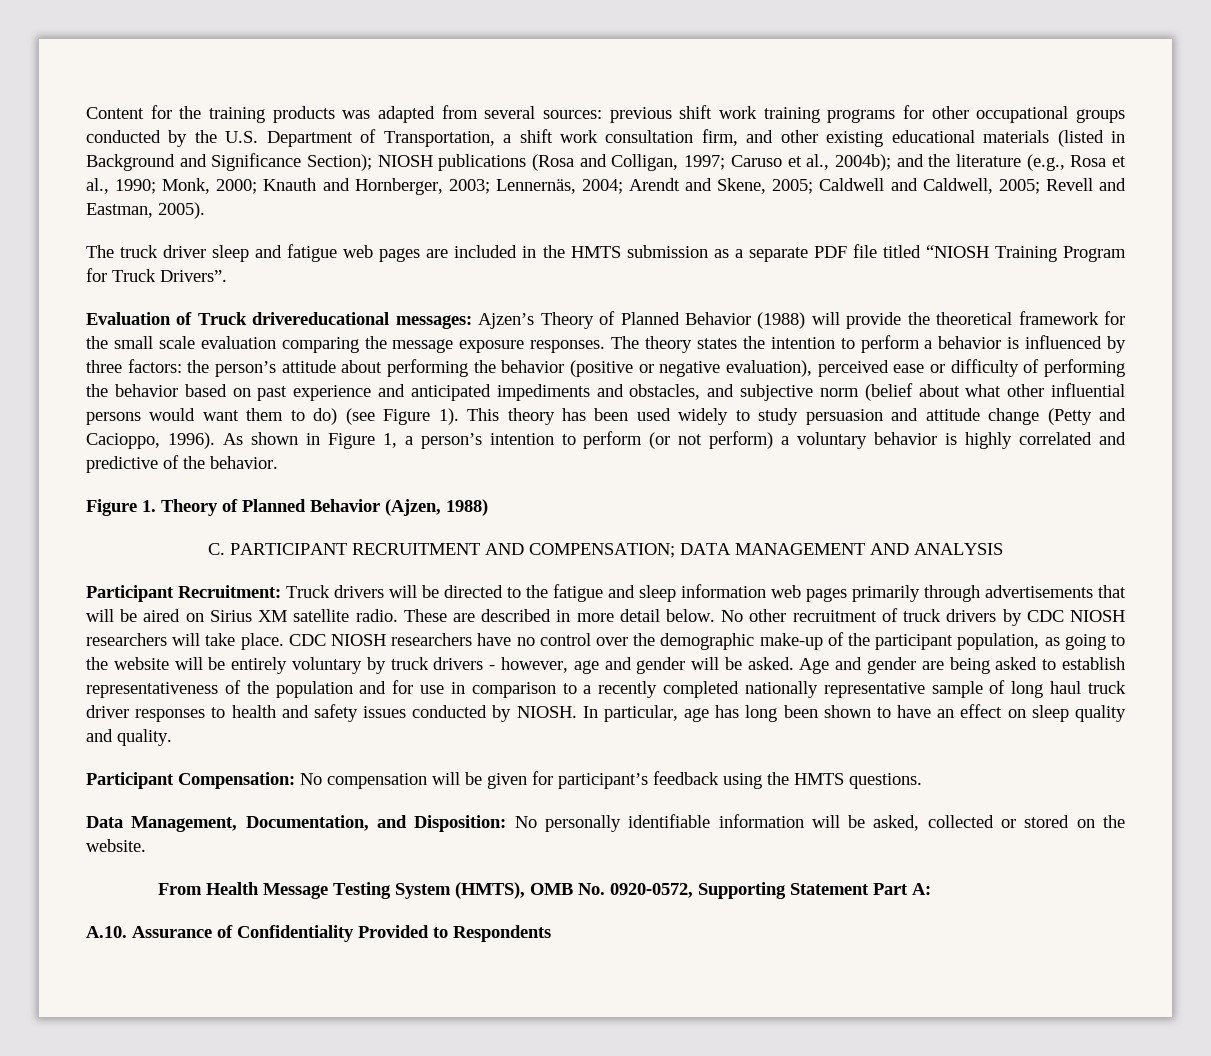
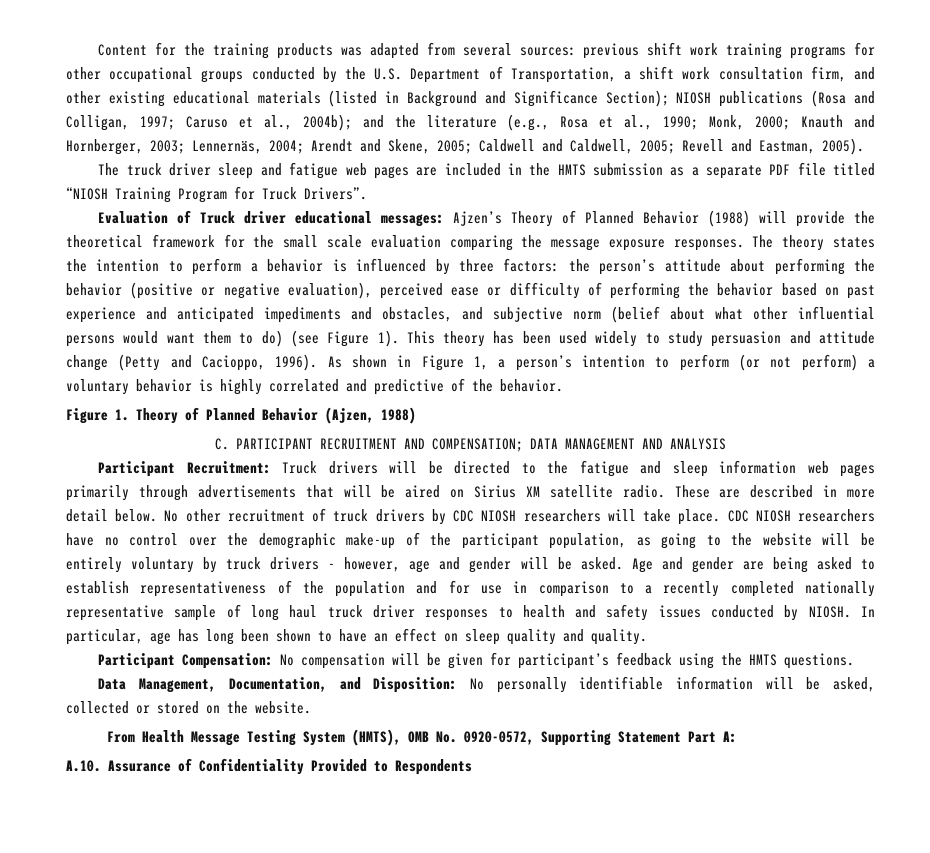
- Evaluation of Truck drivereducational messages: Ajzen’s Theory of Planned Behavior (1988) will provide the theoretical framework for the small scale evaluation comparing the message exposure responses.
+ Evaluation of Truck driver educational messages: Ajzen’s Theory of Planned Behavior (1988) will provide the theoretical framework for the small scale evaluation comparing the message exposure responses.

